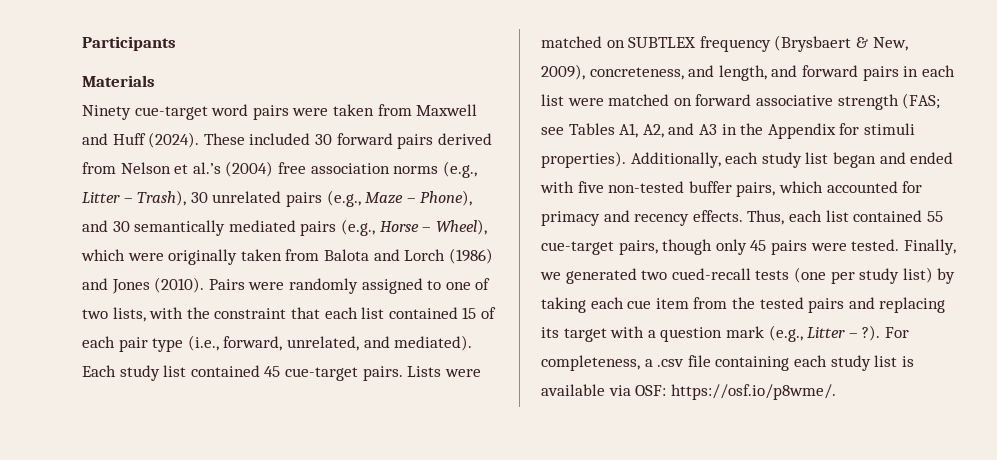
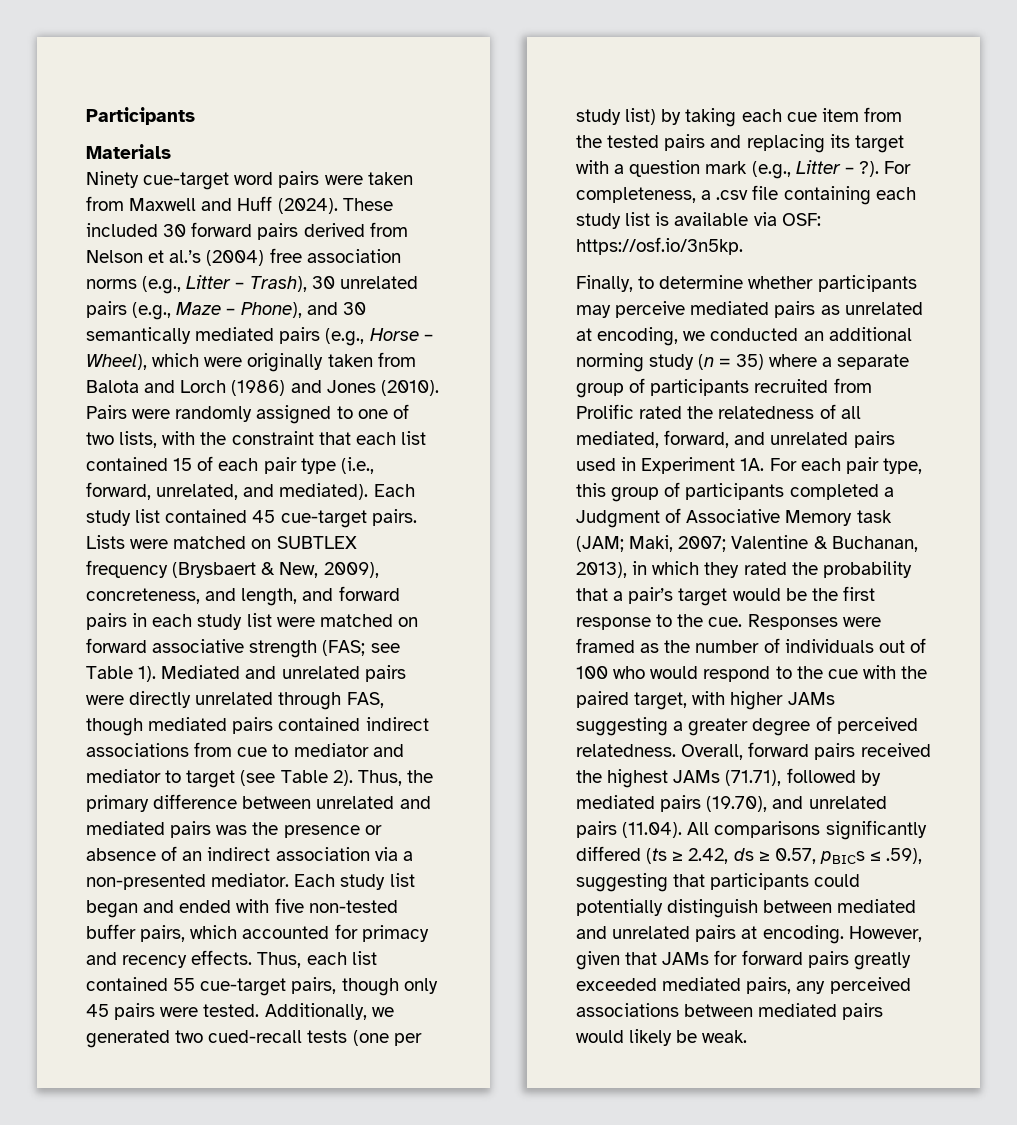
- Lists were matched on SUBTLEX frequency (Brysbaert & New, 2009), concreteness, and length, and forward pairs in each list were matched on forward associative strength (FAS; see Tables A1, A2, and A3 in the Appendix for stimuli properties). Additionally, each study list began and ended with five non-tested buffer pairs, which accounted for primacy and recency effects.
+ Lists were matched on SUBTLEX frequency (Brysbaert & New, 2009), concreteness, and length, and forward pairs in each study list were matched on forward associative strength (FAS; see Table 1). Mediated and unrelated pairs were directly unrelated through FAS, though mediated pairs contained indirect associations from cue to mediator and mediator to target (see Table 2). Thus, the primary difference between unrelated and mediated pairs was the presence or absence of an indirect association via a non-presented mediator. Each study list began and ended with five non-tested buffer pairs, which accounted for primacy and recency effects.
- Finally, we generated two cued-recall tests (one per study list) by taking each cue item from the tested pairs and replacing its target with a question mark (e.g., Litter – ?).
+ Additionally, we generated two cued-recall tests (one per study list) by taking each cue item from the tested pairs and replacing its target with a question mark (e.g., Litter – ?).
- For completeness, a .csv file containing each study list is available via OSF: https://osf.io/p8wme/.
+ For completeness, a .csv file containing each study list is available via OSF: https://osf.io/3n5kp.
+ Finally, to determine whether participants may perceive mediated pairs as unrelated at encoding, we conducted an additional norming study (n = 35) where a separate group of participants recruited from Prolific rated the relatedness of all mediated, forward, and unrelated pairs used in Experiment 1A. For each pair type, this group of participants completed a Judgment of Associative Memory task (JAM; Maki, 2007; Valentine & Buchanan, 2013), in which they rated the probability that a pair’s target would be the first response to the cue. Responses were framed as the number of individuals out of 100 who would respond to the cue with the paired target, with higher JAMs suggesting a greater degree of perceived relatedness. Overall, forward pairs received the highest JAMs (71.71), followed by mediated pairs (19.70), and unrelated pairs (11.04). All comparisons significantly differed (ts ≥ 2.42, ds ≥ 0.57, pBICs ≤ .59), suggesting that participants could potentially distinguish between mediated and unrelated pairs at encoding. However, given that JAMs for forward pairs greatly exceeded mediated pairs, any perceived associations between mediated pairs would likely be weak.

